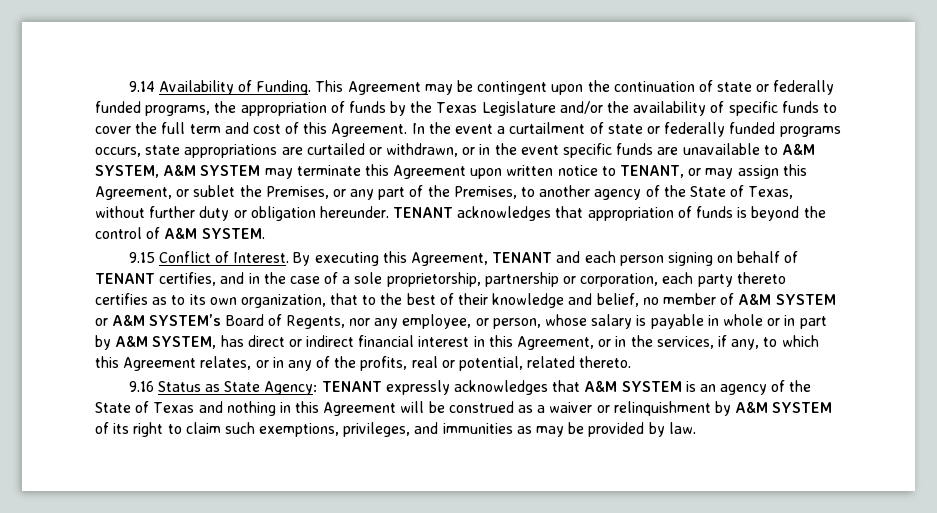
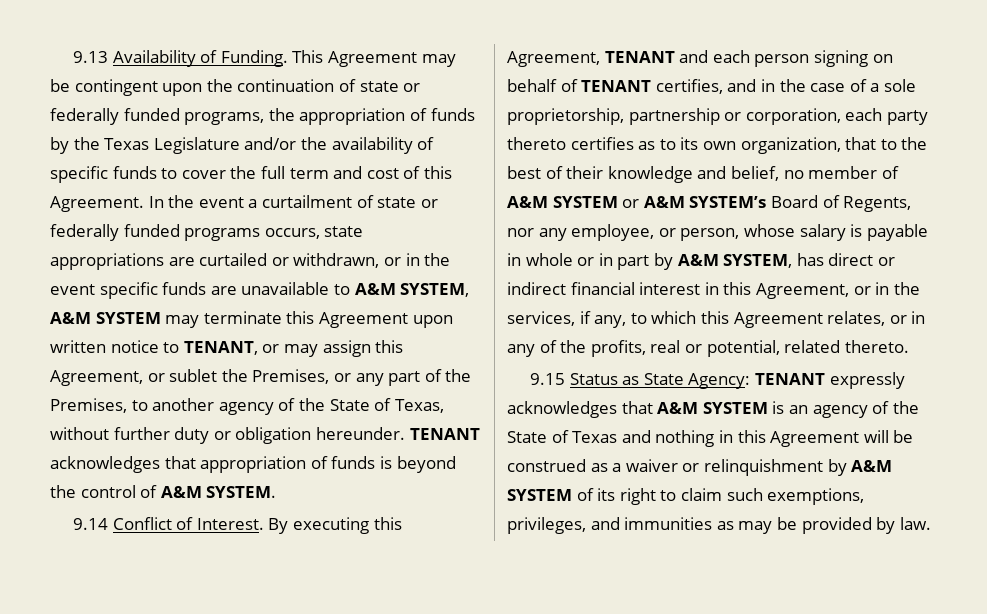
- 9.14 Availability of Funding.
+ 9.13 Availability of Funding.
- 9.15 Conflict of Interest.
+ 9.14 Conflict of Interest.
- 9.16 Status as State Agency: TENANT expressly acknowledges that A&M SYSTEM is an agency of the State of Texas and nothing in this Agreement will be construed as a waiver or relinquishment by A&M SYSTEM of its right to claim such exemptions, privileges, and immunities as may be provided by law.
+ 9.15 Status as State Agency: TENANT expressly acknowledges that A&M SYSTEM is an agency of the State of Texas and nothing in this Agreement will be construed as a waiver or relinquishment by A&M SYSTEM of its right to claim such exemptions, privileges, and immunities as may be provided by law.

